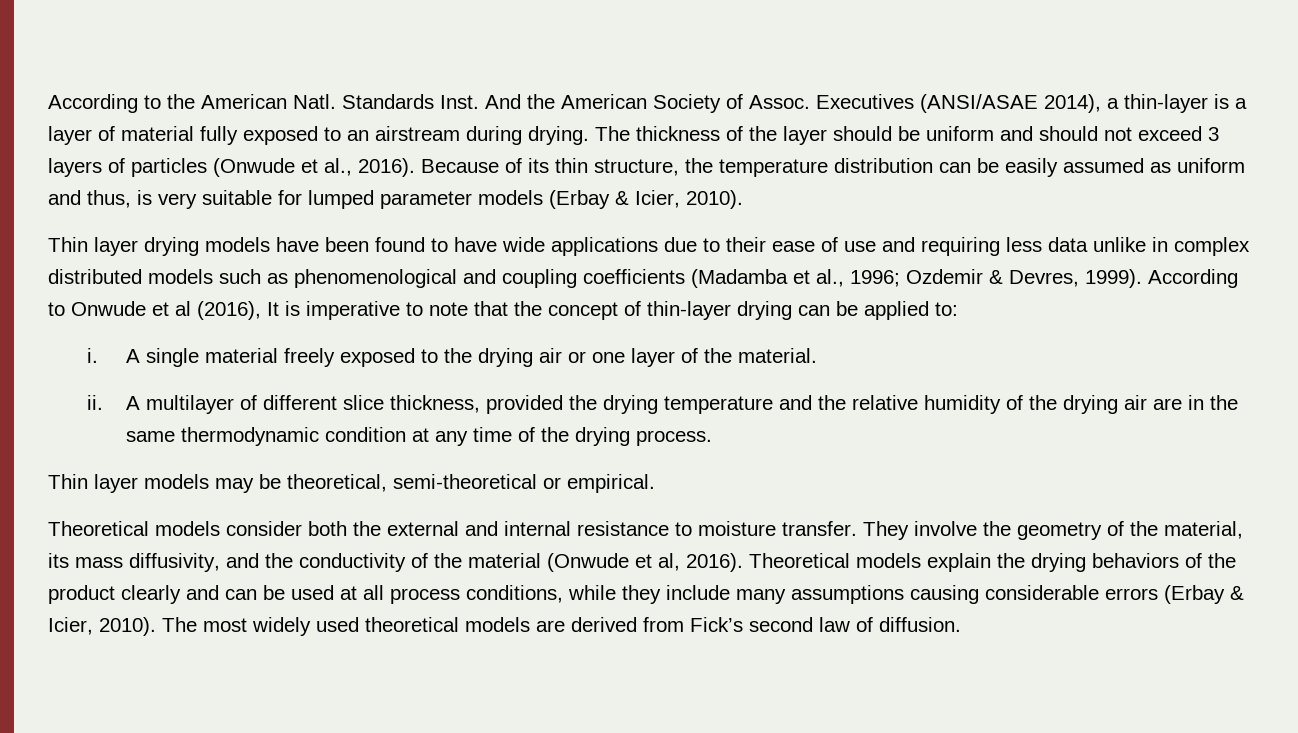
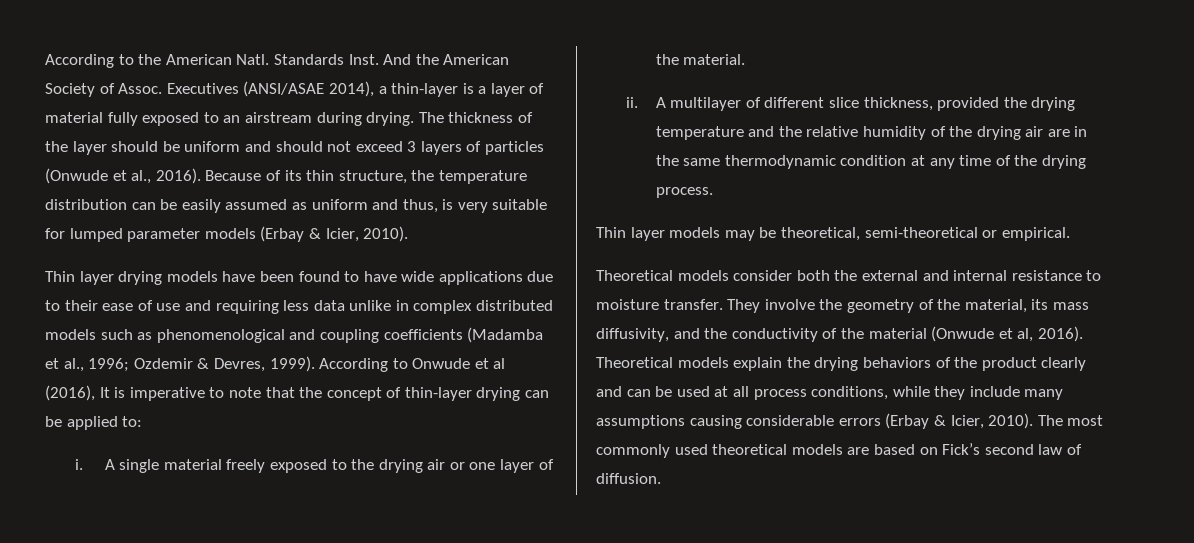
- The most widely used theoretical models are derived from Fick’s second law of diffusion.
+ The most commonly used theoretical models are based on Fick’s second law of diffusion.

